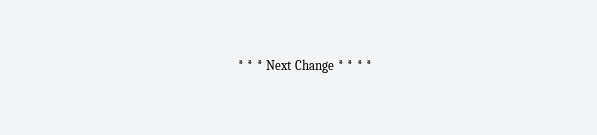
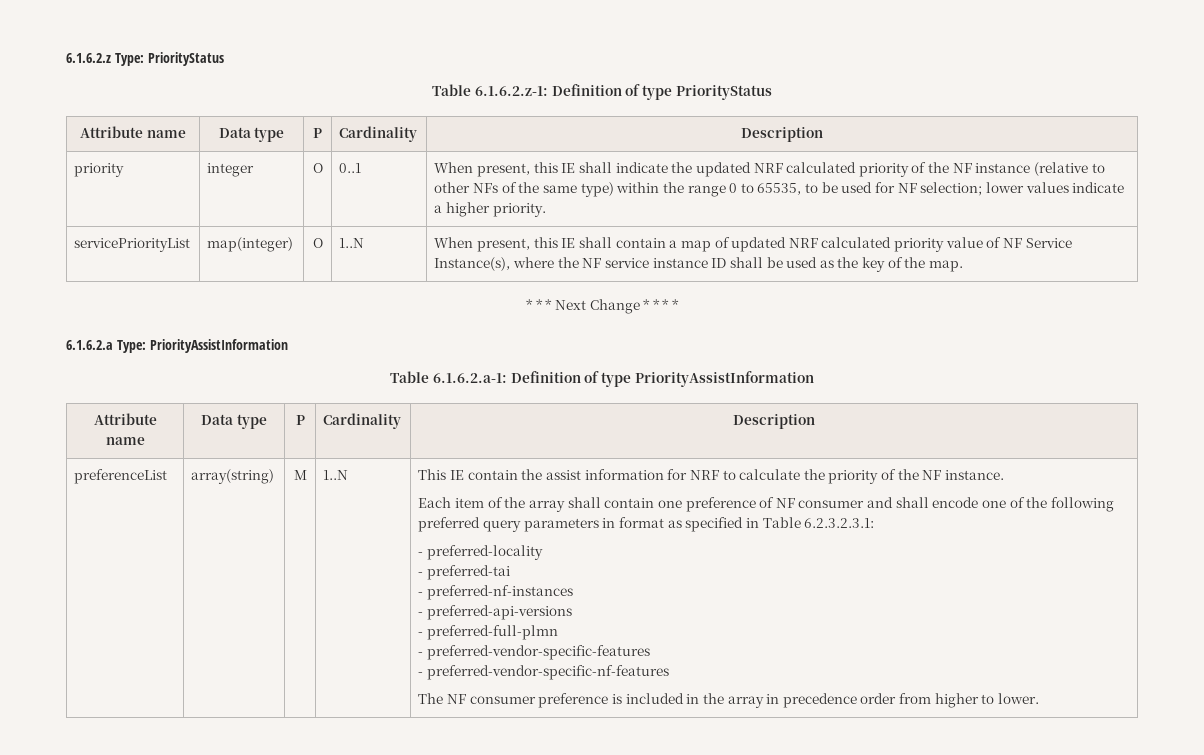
+ 6.1.6.2.z Type: PriorityStatus
+ Table 6.1.6.2.z-1: Definition of type PriorityStatus
+ Attribute name | Data type | P | Cardinality | Description
+ priority | integer | O | 0..1 | When present, this IE shall indicate the updated NRF calculated priority of the NF instance (relative to other NFs of the same type) within the range 0 to 65535, to be used for NF selection; lower values indicate a higher priority.
+ servicePriorityList | map(integer) | O | 1..N | When present, this IE shall contain a map of updated NRF calculated priority value of NF Service Instance(s), where the NF service instance ID shall be used as the key of the map.
+ 6.1.6.2.a Type: PriorityAssistInformation
+ Table 6.1.6.2.a-1: Definition of type PriorityAssistInformation
+ Attribute name | Data type | P | Cardinality | Description
+ preferenceList | array(string) | M | 1..N | This IE contain the assist information for NRF to calculate the priority of the NF instance.
+ Each item of the array shall contain one preference of NF consumer and shall encode one of the following preferred query parameters in format as specified in Table 6.2.3.2.3.1:
+ - preferred-locality
+ - preferred-tai
+ - preferred-nf-instances
+ - preferred-api-versions
+ - preferred-full-plmn
+ - preferred-vendor-specific-features
+ - preferred-vendor-specific-nf-features
+ The NF consumer preference is included in the array in precedence order from higher to lower.

